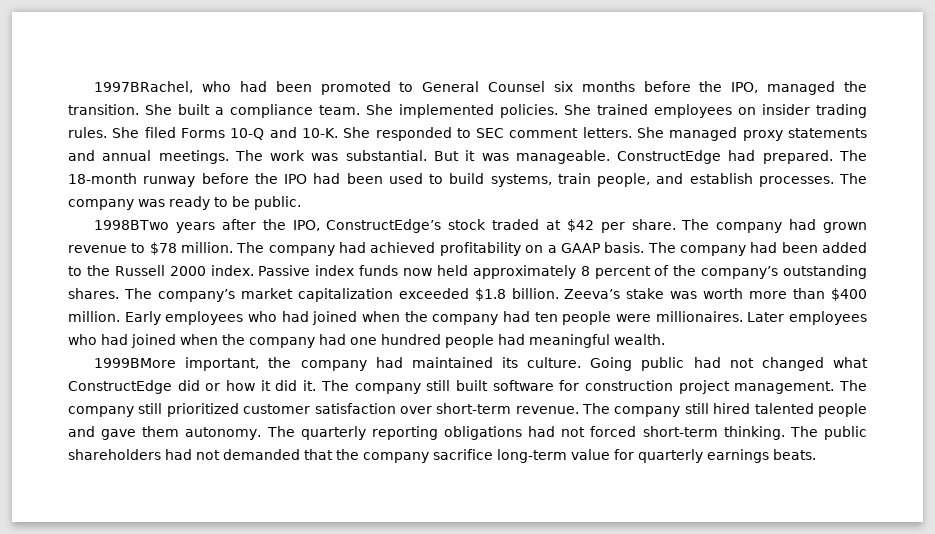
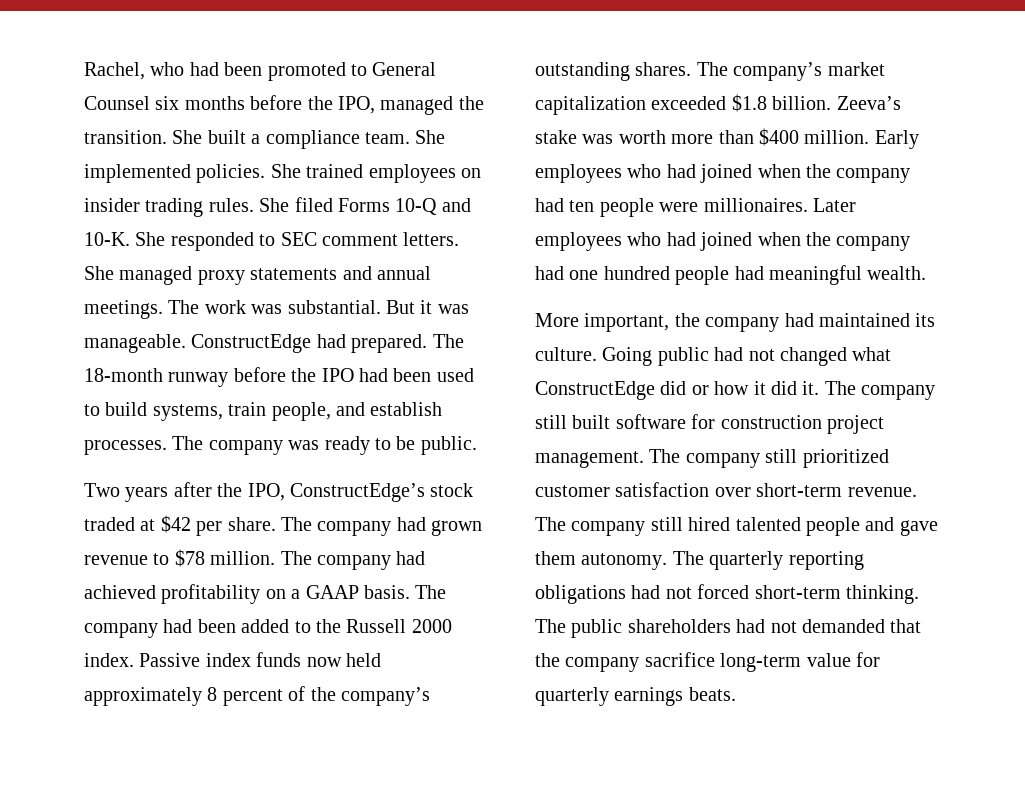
- 1997BRachel, who had been promoted to General Counsel six months before the IPO, managed the transition.
+ Rachel, who had been promoted to General Counsel six months before the IPO, managed the transition.
- 1998BTwo years after the IPO, ConstructEdge’s stock traded at $42 per share.
+ Two years after the IPO, ConstructEdge’s stock traded at $42 per share.
- 1999BMore important, the company had maintained its culture.
+ More important, the company had maintained its culture.

